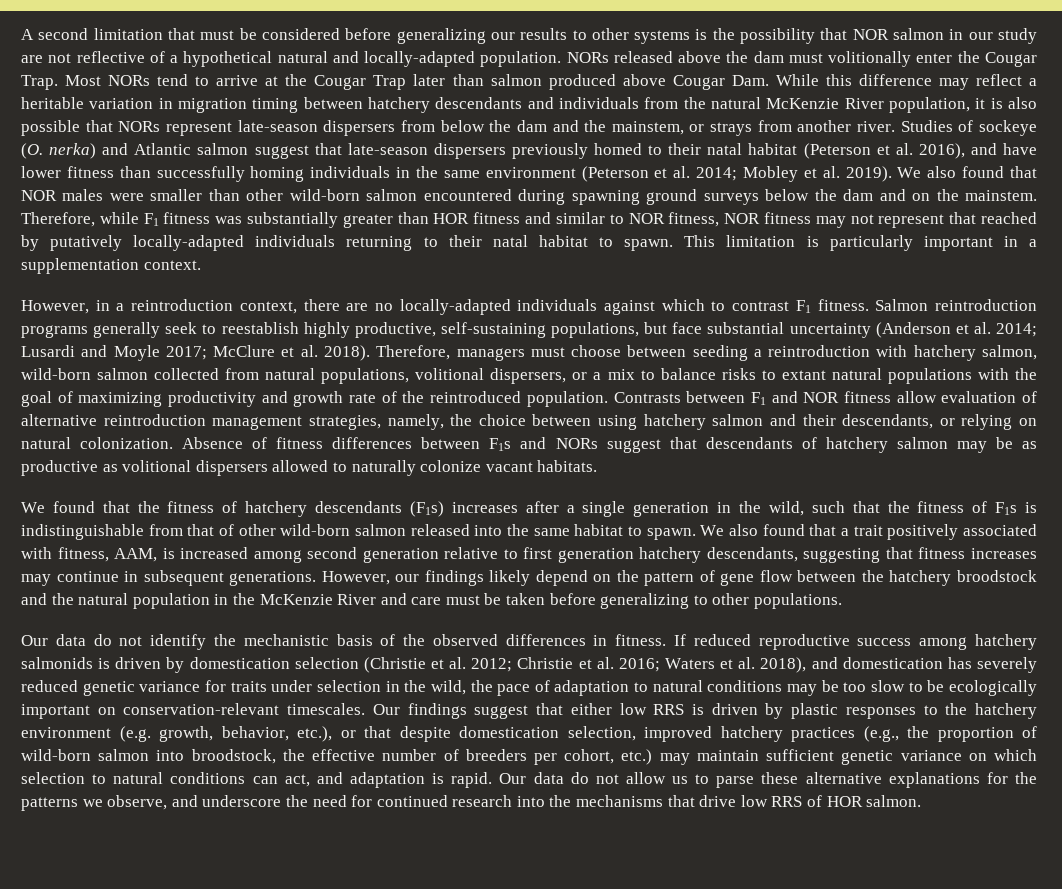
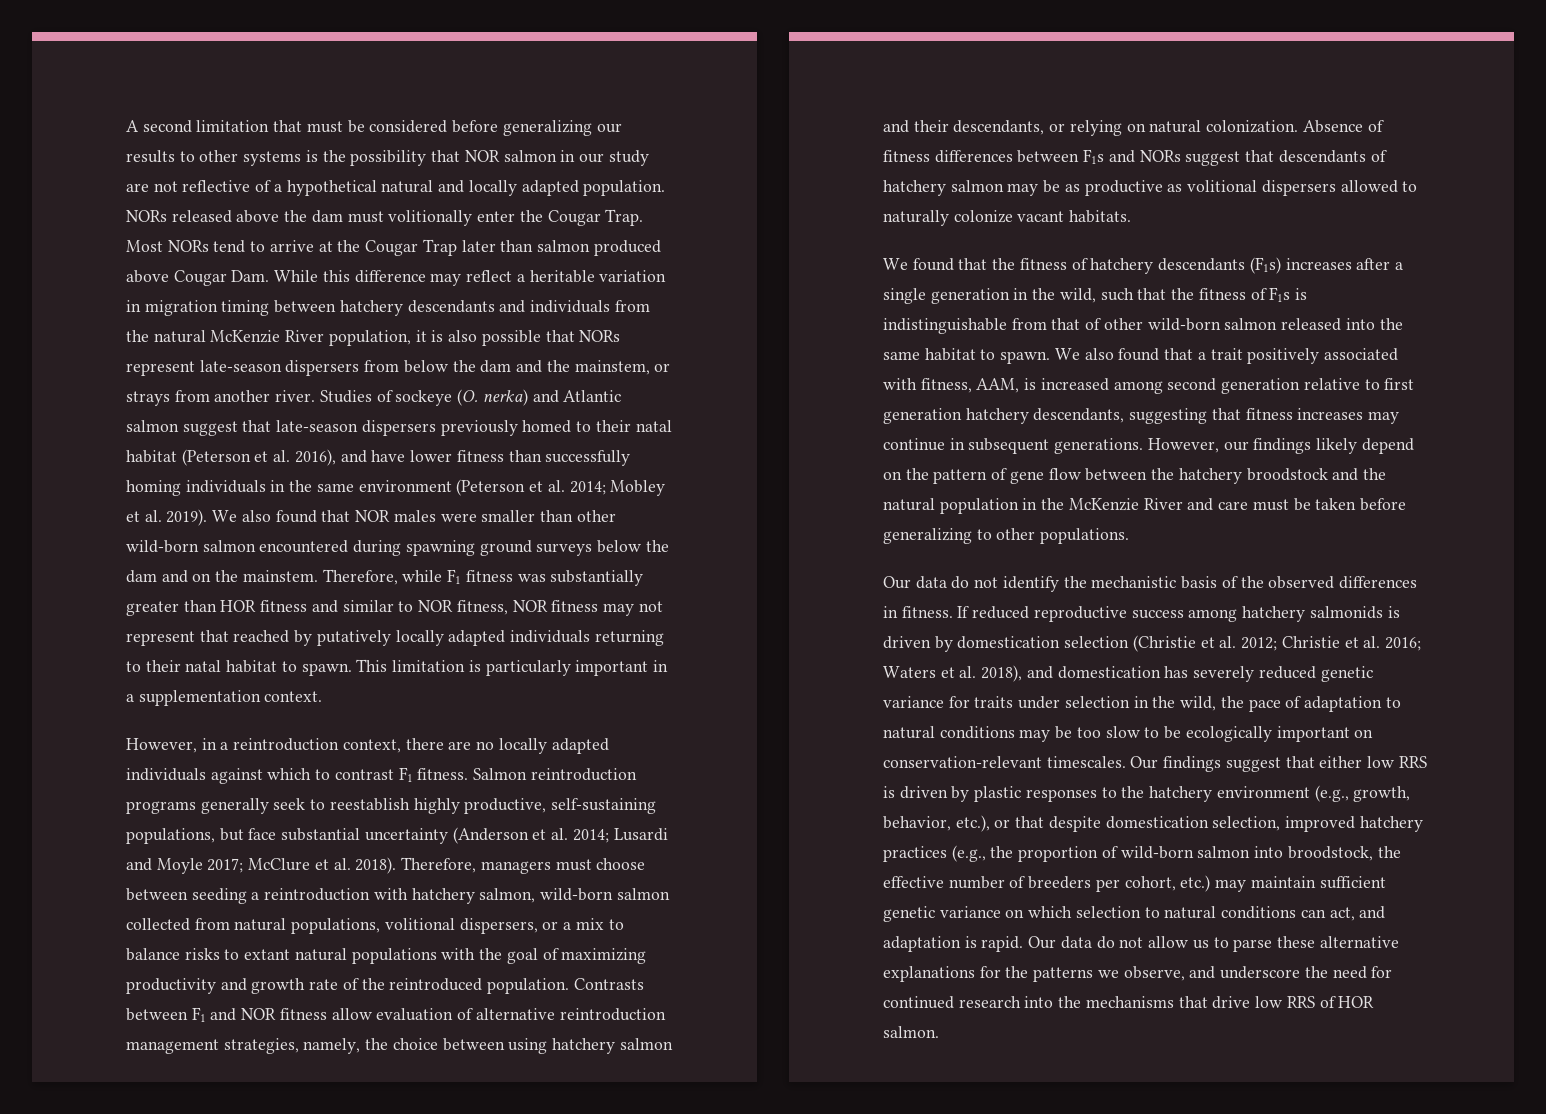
- A second limitation that must be considered before generalizing our results to other systems is the possibility that NOR salmon in our study are not reflective of a hypothetical natural and locally-adapted population.
+ A second limitation that must be considered before generalizing our results to other systems is the possibility that NOR salmon in our study are not reflective of a hypothetical natural and locally adapted population.
- Therefore, while F1 fitness was substantially greater than HOR fitness and similar to NOR fitness, NOR fitness may not represent that reached by putatively locally-adapted individuals returning to their natal habitat to spawn.
+ Therefore, while F1 fitness was substantially greater than HOR fitness and similar to NOR fitness, NOR fitness may not represent that reached by putatively locally adapted individuals returning to their natal habitat to spawn.
- However, in a reintroduction context, there are no locally-adapted individuals against which to contrast F1 fitness.
+ However, in a reintroduction context, there are no locally adapted individuals against which to contrast F1 fitness.
- Our findings suggest that either low RRS is driven by plastic responses to the hatchery environment (e.g. growth, behavior, etc.), or that despite domestication selection, improved hatchery practices (e.g., the proportion of wild-born salmon into broodstock, the effective number of breeders per cohort, etc.) may maintain sufficient genetic variance on which selection to natural conditions can act, and adaptation is rapid.
+ Our findings suggest that either low RRS is driven by plastic responses to the hatchery environment (e.g., growth, behavior, etc.), or that despite domestication selection, improved hatchery practices (e.g., the proportion of wild-born salmon into broodstock, the effective number of breeders per cohort, etc.) may maintain sufficient genetic variance on which selection to natural conditions can act, and adaptation is rapid.

